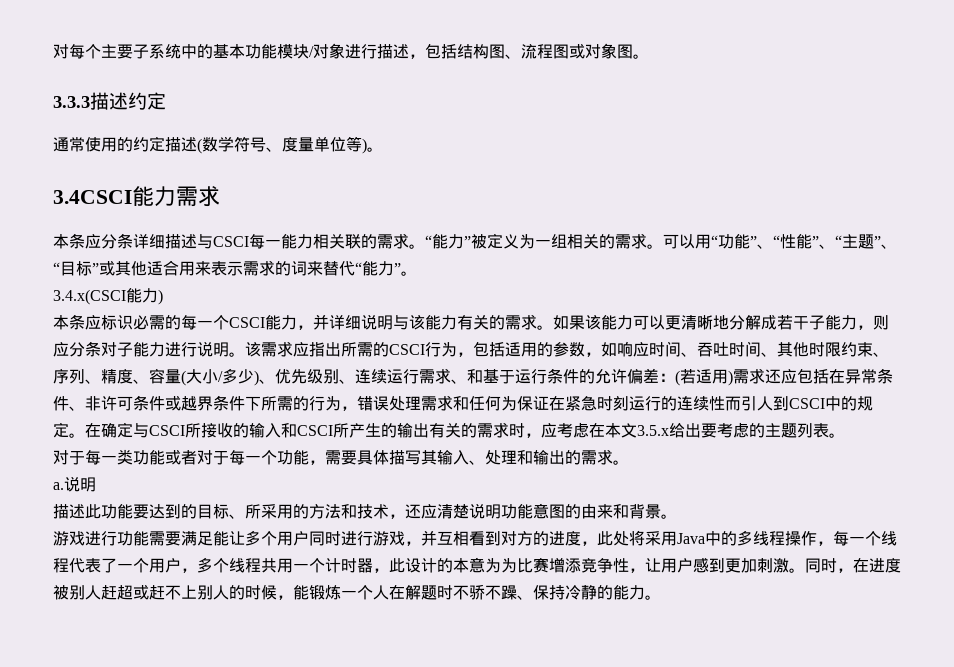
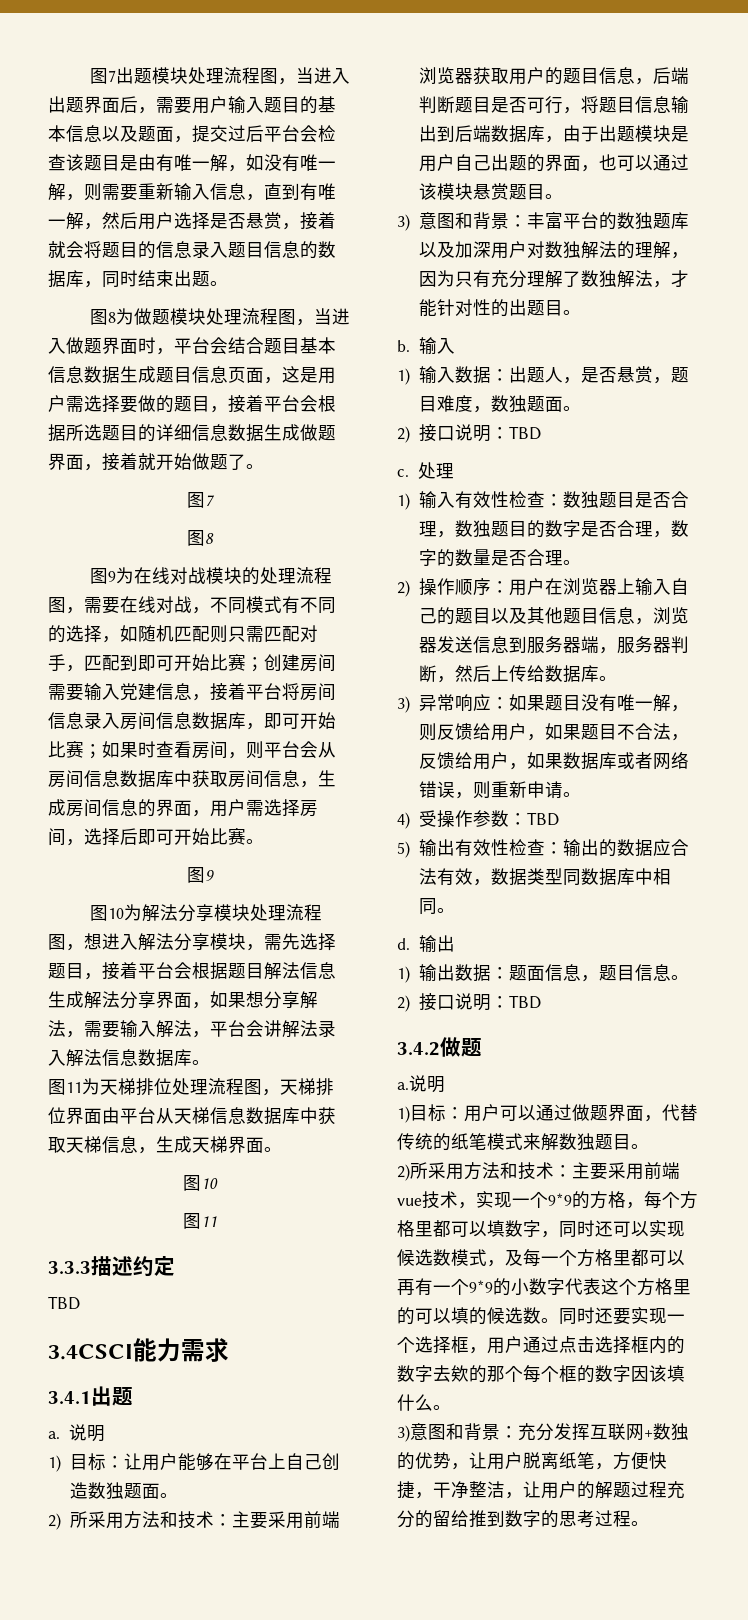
- 对每个主要子系统中的基本功能模块/对象进行描述，包括结构图、流程图或对象图。
+ 图7出题模块处理流程图，当进入出题界面后，需要用户输入题目的基本信息以及题面，提交过后平台会检查该题目是由有唯一解，如没有唯一解，则需要重新输入信息，直到有唯一解，然后用户选择是否悬赏，接着就会将题目的信息录入题目信息的数据库，同时结束出题。
+ 图8为做题模块处理流程图，当进入做题界面时，平台会结合题目基本信息数据生成题目信息页面，这是用户需选择要做的题目，接着平台会根据所选题目的详细信息数据生成做题界面，接着就开始做题了。
+ 图7
+ 图8
+ 图9为在线对战模块的处理流程图，需要在线对战，不同模式有不同的选择，如随机匹配则只需匹配对手，匹配到即可开始比赛；创建房间需要输入党建信息，接着平台将房间信息录入房间信息数据库，即可开始比赛；如果时查看房间，则平台会从房间信息数据库中获取房间信息，生成房间信息的界面，用户需选择房间，选择后即可开始比赛。
+ 图9
+ 图10为解法分享模块处理流程图，想进入解法分享模块，需先选择题目，接着平台会根据题目解法信息生成解法分享界面，如果想分享解法，需要输入解法，平台会讲解法录入解法信息数据库。
+ 图11为天梯排位处理流程图，天梯排位界面由平台从天梯信息数据库中获取天梯信息，生成天梯界面。
+ 图10
+ 图11
  3.3.3描述约定
- 通常使用的约定描述(数学符号、度量单位等)。
+ TBD
  3.4CSCI能力需求
- 本条应分条详细描述与CSCI每一能力相关联的需求。“能力”被定义为一组相关的需求。可以用“功能”、“性能”、“主题”、“目标”或其他适合用来表示需求的词来替代“能力”。
- 3.4.x(CSCI能力)
- 本条应标识必需的每一个CSCI能力，并详细说明与该能力有关的需求。如果该能力可以更清晰地分解成若干子能力，则应分条对子能力进行说明。该需求应指出所需的CSCI行为，包括适用的参数，如响应时间、吞吐时间、其他时限约束、序列、精度、容量(大小/多少)、优先级别、连续运行需求、和基于运行条件的允许偏差：(若适用)需求还应包括在异常条件、非许可条件或越界条件下所需的行为，错误处理需求和任何为保证在紧急时刻运行的连续性而引人到CSCI中的规定。在确定与CSCI所接收的输入和CSCI所产生的输出有关的需求时，应考虑在本文3.5.x给出要考虑的主题列表。
- 对于每一类功能或者对于每一个功能，需要具体描写其输入、处理和输出的需求。
+ 3.4.1出题
  a.说明
- 描述此功能要达到的目标、所采用的方法和技术，还应清楚说明功能意图的由来和背景。
- 游戏进行功能需要满足能让多个用户同时进行游戏，并互相看到对方的进度，此处将采用Java中的多线程操作，每一个线程代表了一个用户，多个线程共用一个计时器，此设计的本意为为比赛增添竞争性，让用户感到更加刺激。同时，在进度被别人赶超或赶不上别人的时候，能锻炼一个人在解题时不骄不躁、保持冷静的能力。
+ 1)目标：让用户能够在平台上自己创造数独题面。
+ 2)所采用方法和技术：主要采用前端浏览器获取用户的题目信息，后端判断题目是否可行，将题目信息输出到后端数据库，由于出题模块是用户自己出题的界面，也可以通过该模块悬赏题目。
+ 3)意图和背景：丰富平台的数独题库以及加深用户对数独解法的理解，因为只有充分理解了数独解法，才能针对性的出题目。
+ b.输入
+ 1)输入数据：出题人，是否悬赏，题目难度，数独题面。
+ 2)接口说明：TBD
+ c.处理
+ 1)输入有效性检查：数独题目是否合理，数独题目的数字是否合理，数字的数量是否合理。
+ 2)操作顺序：用户在浏览器上输入自己的题目以及其他题目信息，浏览器发送信息到服务器端，服务器判断，然后上传给数据库。
+ 3)异常响应：如果题目没有唯一解，则反馈给用户，如果题目不合法，反馈给用户，如果数据库或者网络错误，则重新申请。
+ 4)受操作参数：TBD
+ 5)输出有效性检查：输出的数据应合法有效，数据类型同数据库中相同。
+ d.输出
+ 1)输出数据：题面信息，题目信息。
+ 2)接口说明：TBD
+ 3.4.2做题
+ a.说明
+ 1)目标：用户可以通过做题界面，代替传统的纸笔模式来解数独题目。
+ 2)所采用方法和技术：主要采用前端vue技术，实现一个9*9的方格，每个方格里都可以填数字，同时还可以实现候选数模式，及每一个方格里都可以再有一个9*9的小数字代表这个方格里的可以填的候选数。同时还要实现一个选择框，用户通过点击选择框内的数字去欸的那个每个框的数字因该填什么。
+ 3)意图和背景：充分发挥互联网+数独的优势，让用户脱离纸笔，方便快捷，干净整洁，让用户的解题过程充分的留给推到数字的思考过程。

